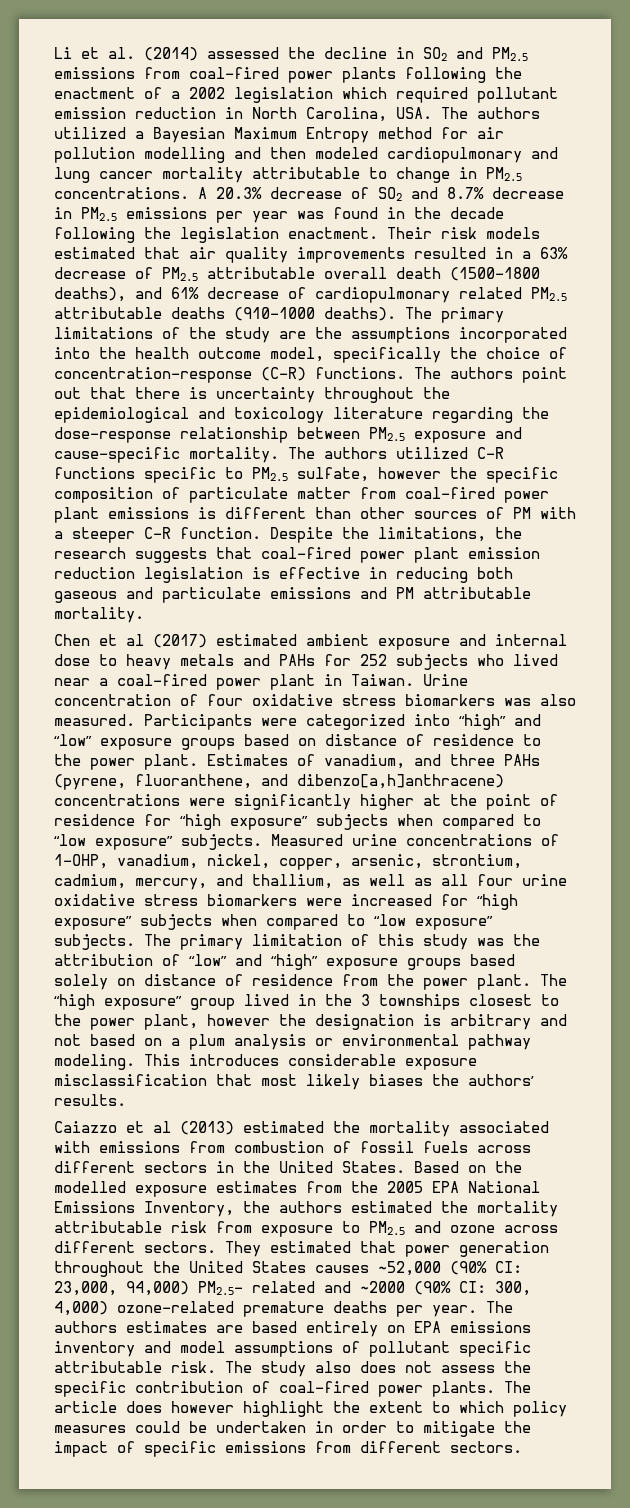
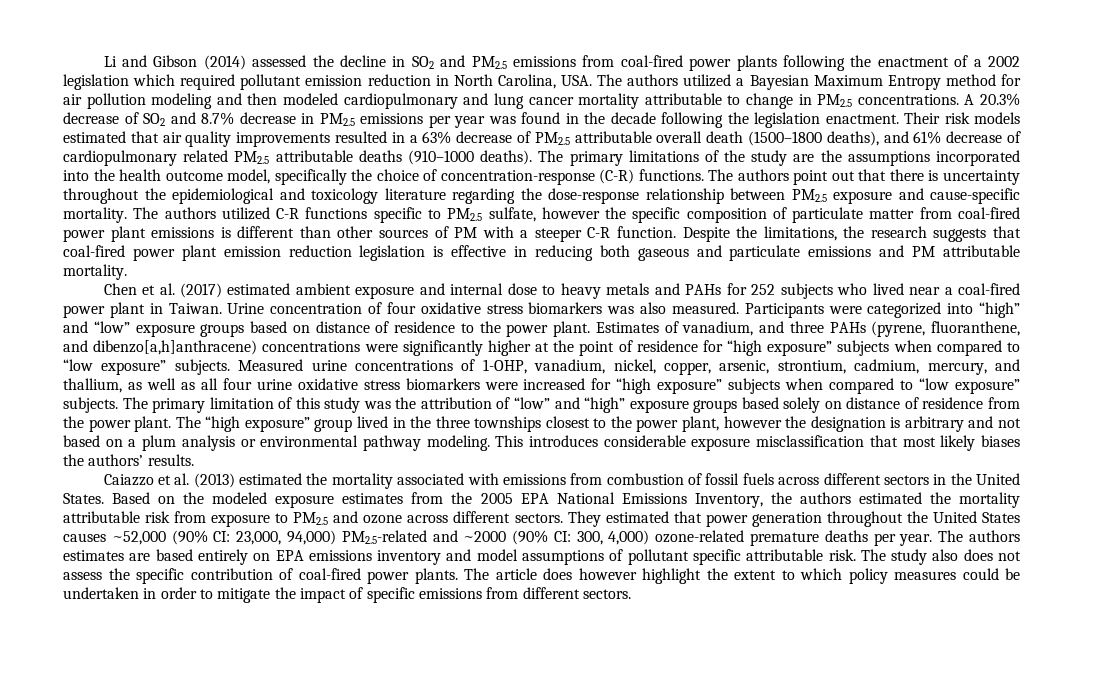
- Li et al. (2014) assessed the decline in SO2 and PM2.5 emissions from coal-fired power plants following the enactment of a 2002 legislation which required pollutant emission reduction in North Carolina, USA. The authors utilized a Bayesian Maximum Entropy method for air pollution modelling and then modeled cardiopulmonary and lung cancer mortality attributable to change in PM2.5 concentrations.
+ Li and Gibson (2014) assessed the decline in SO2 and PM2.5 emissions from coal-fired power plants following the enactment of a 2002 legislation which required pollutant emission reduction in North Carolina, USA. The authors utilized a Bayesian Maximum Entropy method for air pollution modeling and then modeled cardiopulmonary and lung cancer mortality attributable to change in PM2.5 concentrations.
- Chen et al (2017) estimated ambient exposure and internal dose to heavy metals and PAHs for 252 subjects who lived near a coal-fired power plant in Taiwan.
+ Chen et al. (2017) estimated ambient exposure and internal dose to heavy metals and PAHs for 252 subjects who lived near a coal-fired power plant in Taiwan.
- The “high exposure” group lived in the 3 townships closest to the power plant, however the designation is arbitrary and not based on a plum analysis or environmental pathway modeling.
+ The “high exposure” group lived in the three townships closest to the power plant, however the designation is arbitrary and not based on a plum analysis or environmental pathway modeling.
- Caiazzo et al (2013) estimated the mortality associated with emissions from combustion of fossil fuels across different sectors in the United States.
+ Caiazzo et al. (2013) estimated the mortality associated with emissions from combustion of fossil fuels across different sectors in the United States.
- Based on the modelled exposure estimates from the 2005 EPA National Emissions Inventory, the authors estimated the mortality attributable risk from exposure to PM2.5 and ozone across different sectors.
+ Based on the modeled exposure estimates from the 2005 EPA National Emissions Inventory, the authors estimated the mortality attributable risk from exposure to PM2.5 and ozone across different sectors.
- They estimated that power generation throughout the United States causes ~52,000 (90% CI: 23,000, 94,000) PM2.5- related and ~2000 (90% CI: 300, 4,000) ozone-related premature deaths per year.
+ They estimated that power generation throughout the United States causes ~52,000 (90% CI: 23,000, 94,000) PM2.5-related and ~2000 (90% CI: 300, 4,000) ozone-related premature deaths per year.

